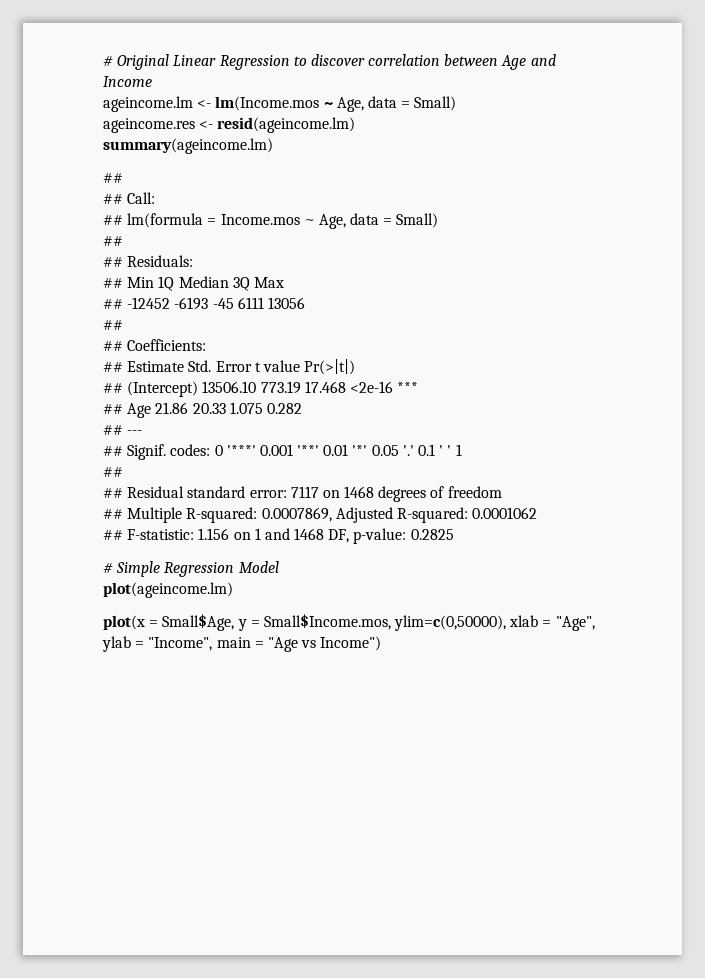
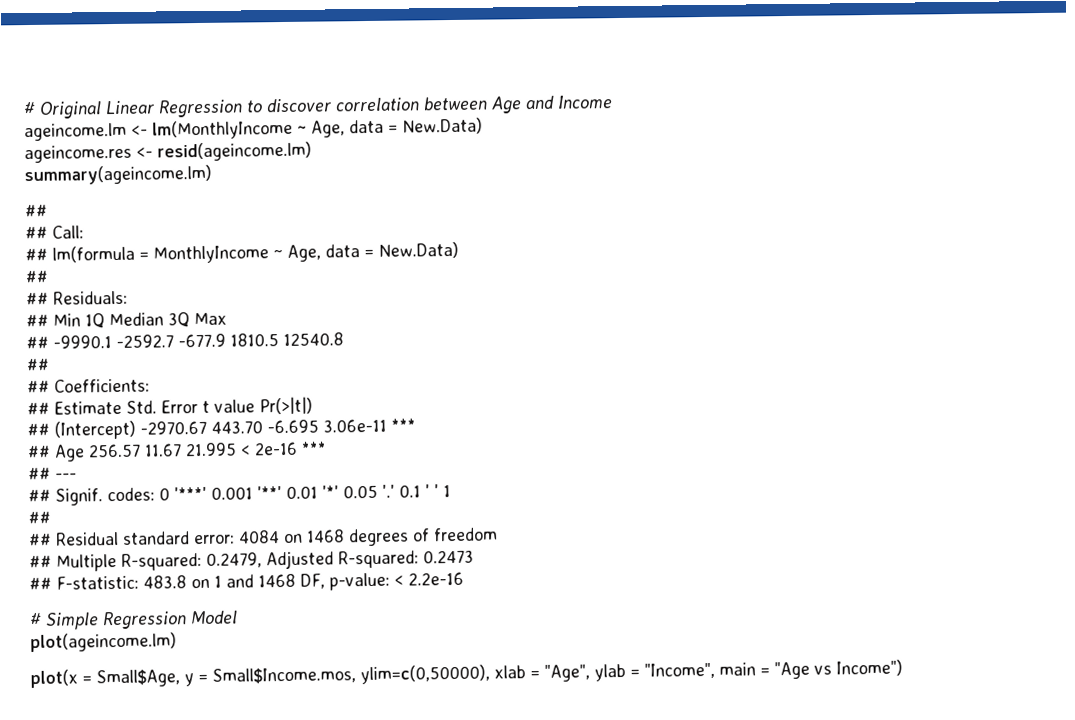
- ageincome.lm <- lm(Income.mos ~ Age, data = Small)
+ ageincome.lm <- lm(MonthlyIncome ~ Age, data = New.Data)
- ## lm(formula = Income.mos ~ Age, data = Small)
+ ## lm(formula = MonthlyIncome ~ Age, data = New.Data)
- ## -12452 -6193 -45 6111 13056
+ ## -9990.1 -2592.7 -677.9 1810.5 12540.8
- ## (Intercept) 13506.10 773.19 17.468 <2e-16 ***
+ ## (Intercept) -2970.67 443.70 -6.695 3.06e-11 ***
- ## Age 21.86 20.33 1.075 0.282
+ ## Age 256.57 11.67 21.995 < 2e-16 ***
- ## Residual standard error: 7117 on 1468 degrees of freedom
+ ## Residual standard error: 4084 on 1468 degrees of freedom
- ## Multiple R-squared: 0.0007869, Adjusted R-squared: 0.0001062
+ ## Multiple R-squared: 0.2479, Adjusted R-squared: 0.2473
- ## F-statistic: 1.156 on 1 and 1468 DF, p-value: 0.2825
+ ## F-statistic: 483.8 on 1 and 1468 DF, p-value: < 2.2e-16

